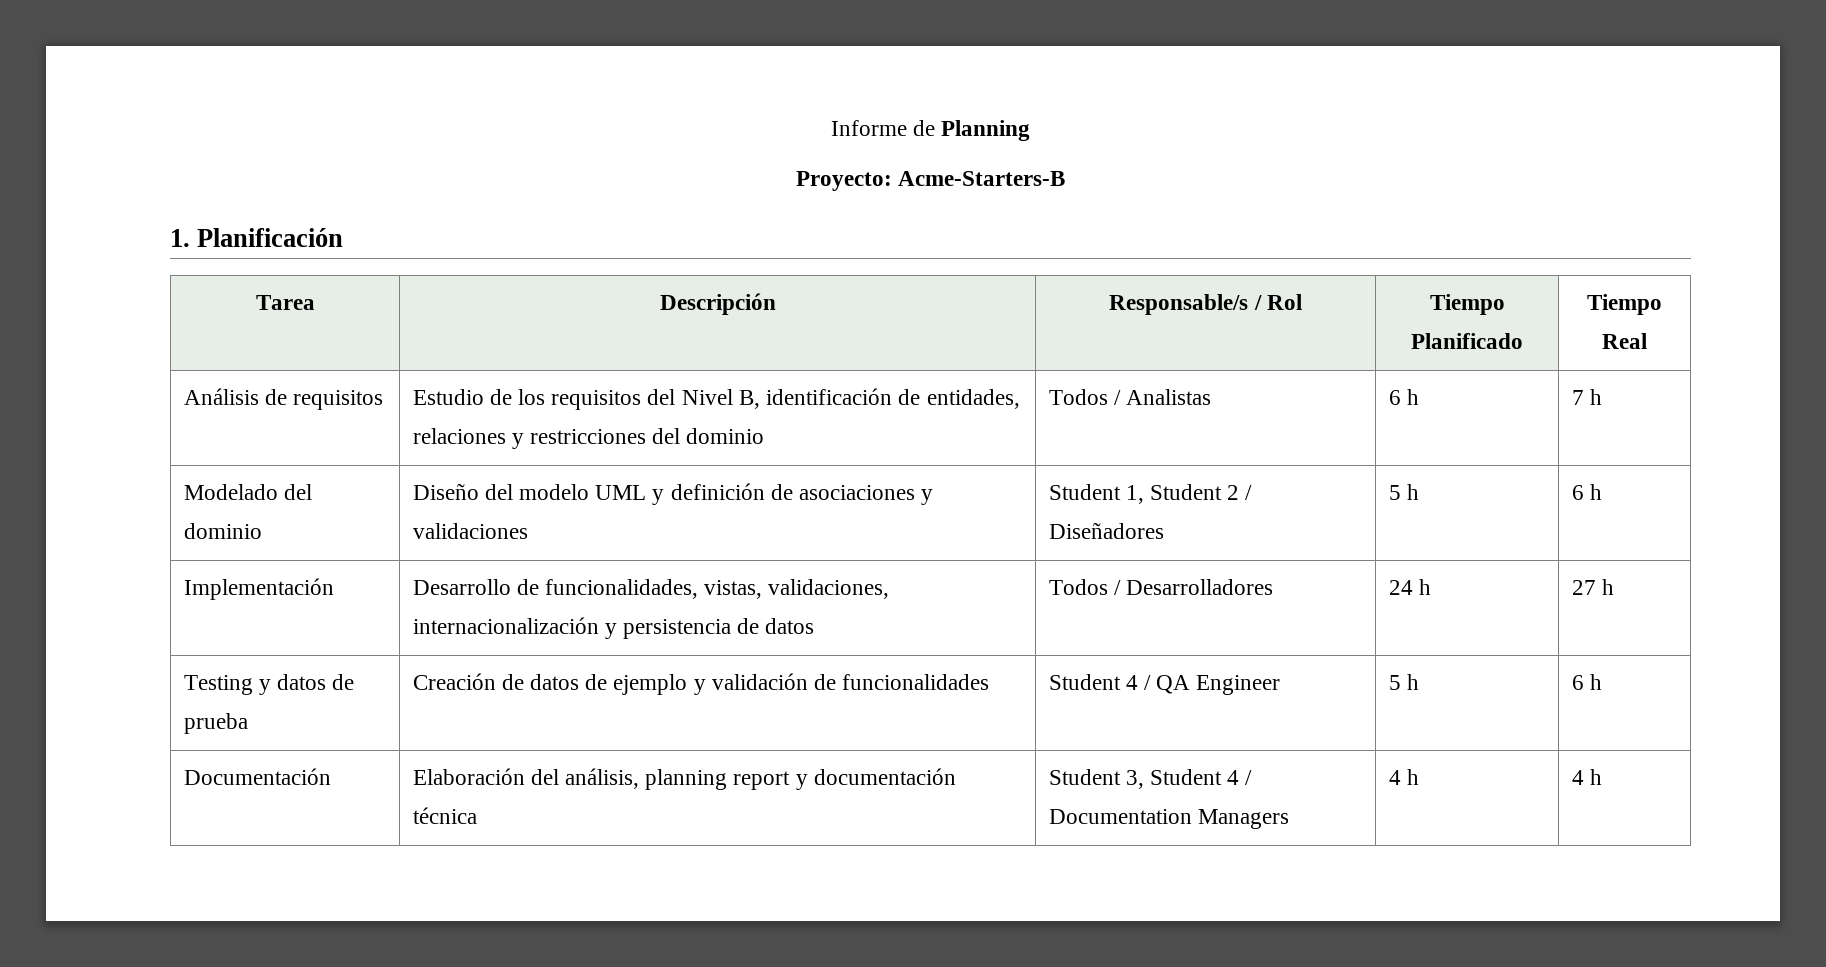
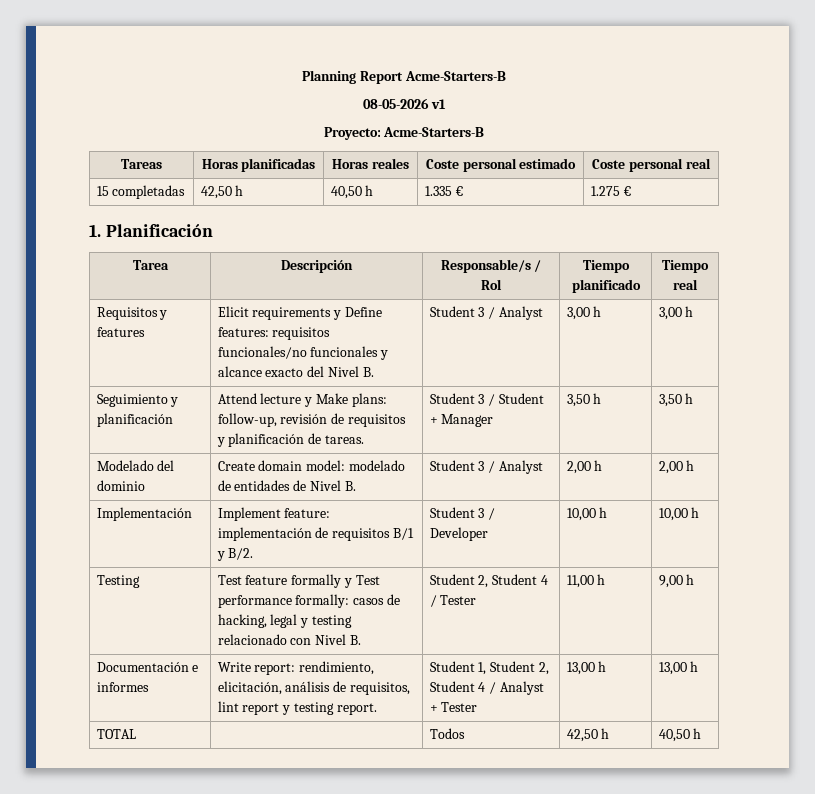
- Informe de Planning
+ Planning Report Acme-Starters-B
+ 08-05-2026 v1
  Proyecto: Acme-Starters-B
+ Tareas | Horas planificadas | Horas reales | Coste personal estimado | Coste personal real
+ 15 completadas | 42,50 h | 40,50 h | 1.335 € | 1.275 €
- Tarea | Descripción | Responsable/s / Rol | Tiempo Planificado | Tiempo Real
- Análisis de requisitos | Estudio de los requisitos del Nivel B, identificación de entidades, relaciones y restricciones del dominio | Todos / Analistas | 6 h | 7 h
+ Tarea | Descripción | Responsable/s / Rol | Tiempo planificado | Tiempo real
+ Requisitos y features | Elicit requirements y Define features: requisitos funcionales/no funcionales y alcance exacto del Nivel B. | Student 3 / Analyst | 3,00 h | 3,00 h
+ Seguimiento y planificación | Attend lecture y Make plans: follow-up, revisión de requisitos y planificación de tareas. | Student 3 / Student + Manager | 3,50 h | 3,50 h
- Modelado del dominio | Diseño del modelo UML y definición de asociaciones y validaciones | Student 1, Student 2 / Diseñadores | 5 h | 6 h
- Implementación | Desarrollo de funcionalidades, vistas, validaciones, internacionalización y persistencia de datos | Todos / Desarrolladores | 24 h | 27 h
- Testing y datos de prueba | Creación de datos de ejemplo y validación de funcionalidades | Student 4 / QA Engineer | 5 h | 6 h
- Documentación | Elaboración del análisis, planning report y documentación técnica | Student 3, Student 4 / Documentation Managers | 4 h | 4 h
+ Modelado del dominio | Create domain model: modelado de entidades de Nivel B. | Student 3 / Analyst | 2,00 h | 2,00 h
+ Implementación | Implement feature: implementación de requisitos B/1 y B/2. | Student 3 / Developer | 10,00 h | 10,00 h
+ Testing | Test feature formally y Test performance formally: casos de hacking, legal y testing relacionado con Nivel B. | Student 2, Student 4 / Tester | 11,00 h | 9,00 h
+ Documentación e informes | Write report: rendimiento, elicitación, análisis de requisitos, lint report y testing report. | Student 1, Student 2, Student 4 / Analyst + Tester | 13,00 h | 13,00 h
+ TOTAL | | Todos | 42,50 h | 40,50 h

